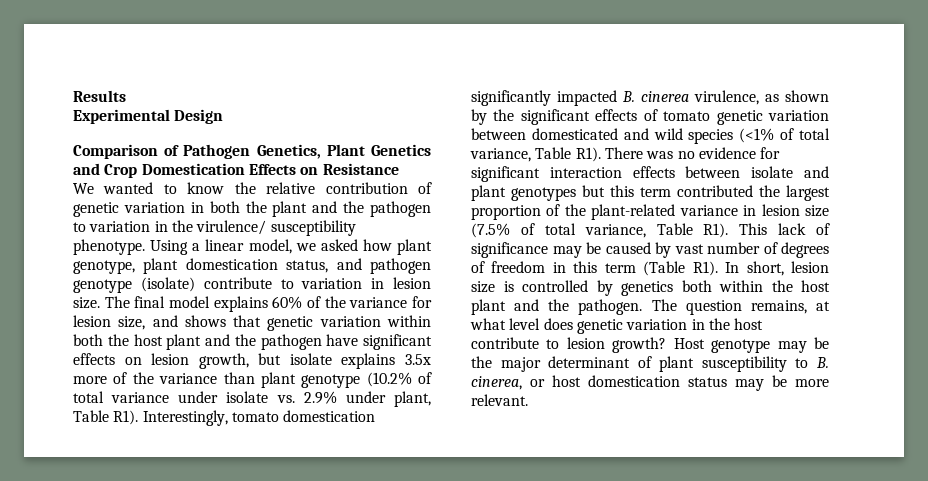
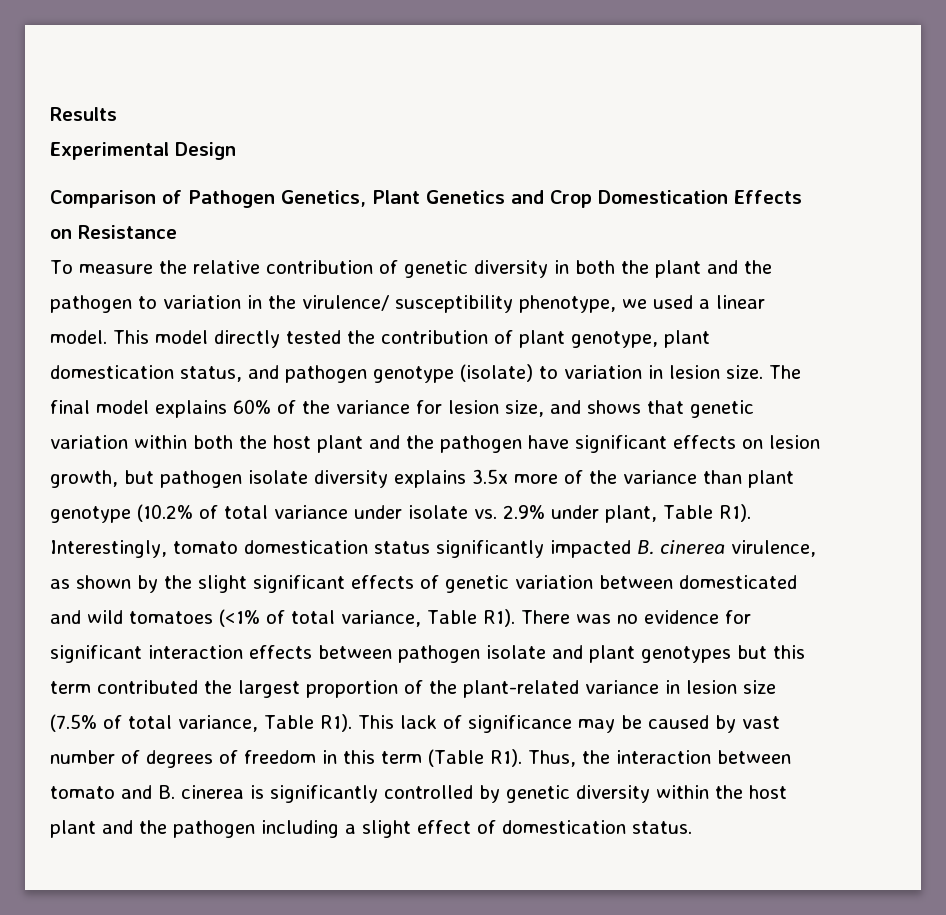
- We wanted to know the relative contribution of genetic variation in both the plant and the pathogen to variation in the virulence/ susceptibility phenotype. Using a linear model, we asked how plant genotype, plant domestication status, and pathogen genotype (isolate) contribute to variation in lesion size.
+ To measure the relative contribution of genetic diversity in both the plant and the pathogen to variation in the virulence/ susceptibility phenotype, we used a linear model. This model directly tested the contribution of plant genotype, plant domestication status, and pathogen genotype (isolate) to variation in lesion size.
- The final model explains 60% of the variance for lesion size, and shows that genetic variation within both the host plant and the pathogen have significant effects on lesion growth, but isolate explains 3.5x more of the variance than plant genotype (10.2% of total variance under isolate vs. 2.9% under plant, Table R1). Interestingly, tomato domestication significantly impacted B. cinerea virulence, as shown by the significant effects of tomato genetic variation between domesticated and wild species (<1% of total variance, Table R1). There was no evidence for significant interaction effects between isolate and plant genotypes but this term contributed the largest proportion of the plant-related variance in lesion size (7.5% of total variance, Table R1). This lack of significance may be caused by vast number of degrees of freedom in this term (Table R1). In short, lesion size is controlled by genetics both within the host plant and the pathogen. The question remains, at what level does genetic variation in the host contribute to lesion growth? Host genotype may be the major determinant of plant susceptibility to B. cinerea, or host domestication status may be more relevant.
+ The final model explains 60% of the variance for lesion size, and shows that genetic variation within both the host plant and the pathogen have significant effects on lesion growth, but pathogen isolate diversity explains 3.5x more of the variance than plant genotype (10.2% of total variance under isolate vs. 2.9% under plant, Table R1). Interestingly, tomato domestication status significantly impacted B. cinerea virulence, as shown by the slight significant effects of genetic variation between domesticated and wild tomatoes (<1% of total variance, Table R1). There was no evidence for significant interaction effects between pathogen isolate and plant genotypes but this term contributed the largest proportion of the plant-related variance in lesion size (7.5% of total variance, Table R1). This lack of significance may be caused by vast number of degrees of freedom in this term (Table R1). Thus, the interaction between tomato and B. cinerea is significantly controlled by genetic diversity within the host plant and the pathogen including a slight effect of domestication status.

